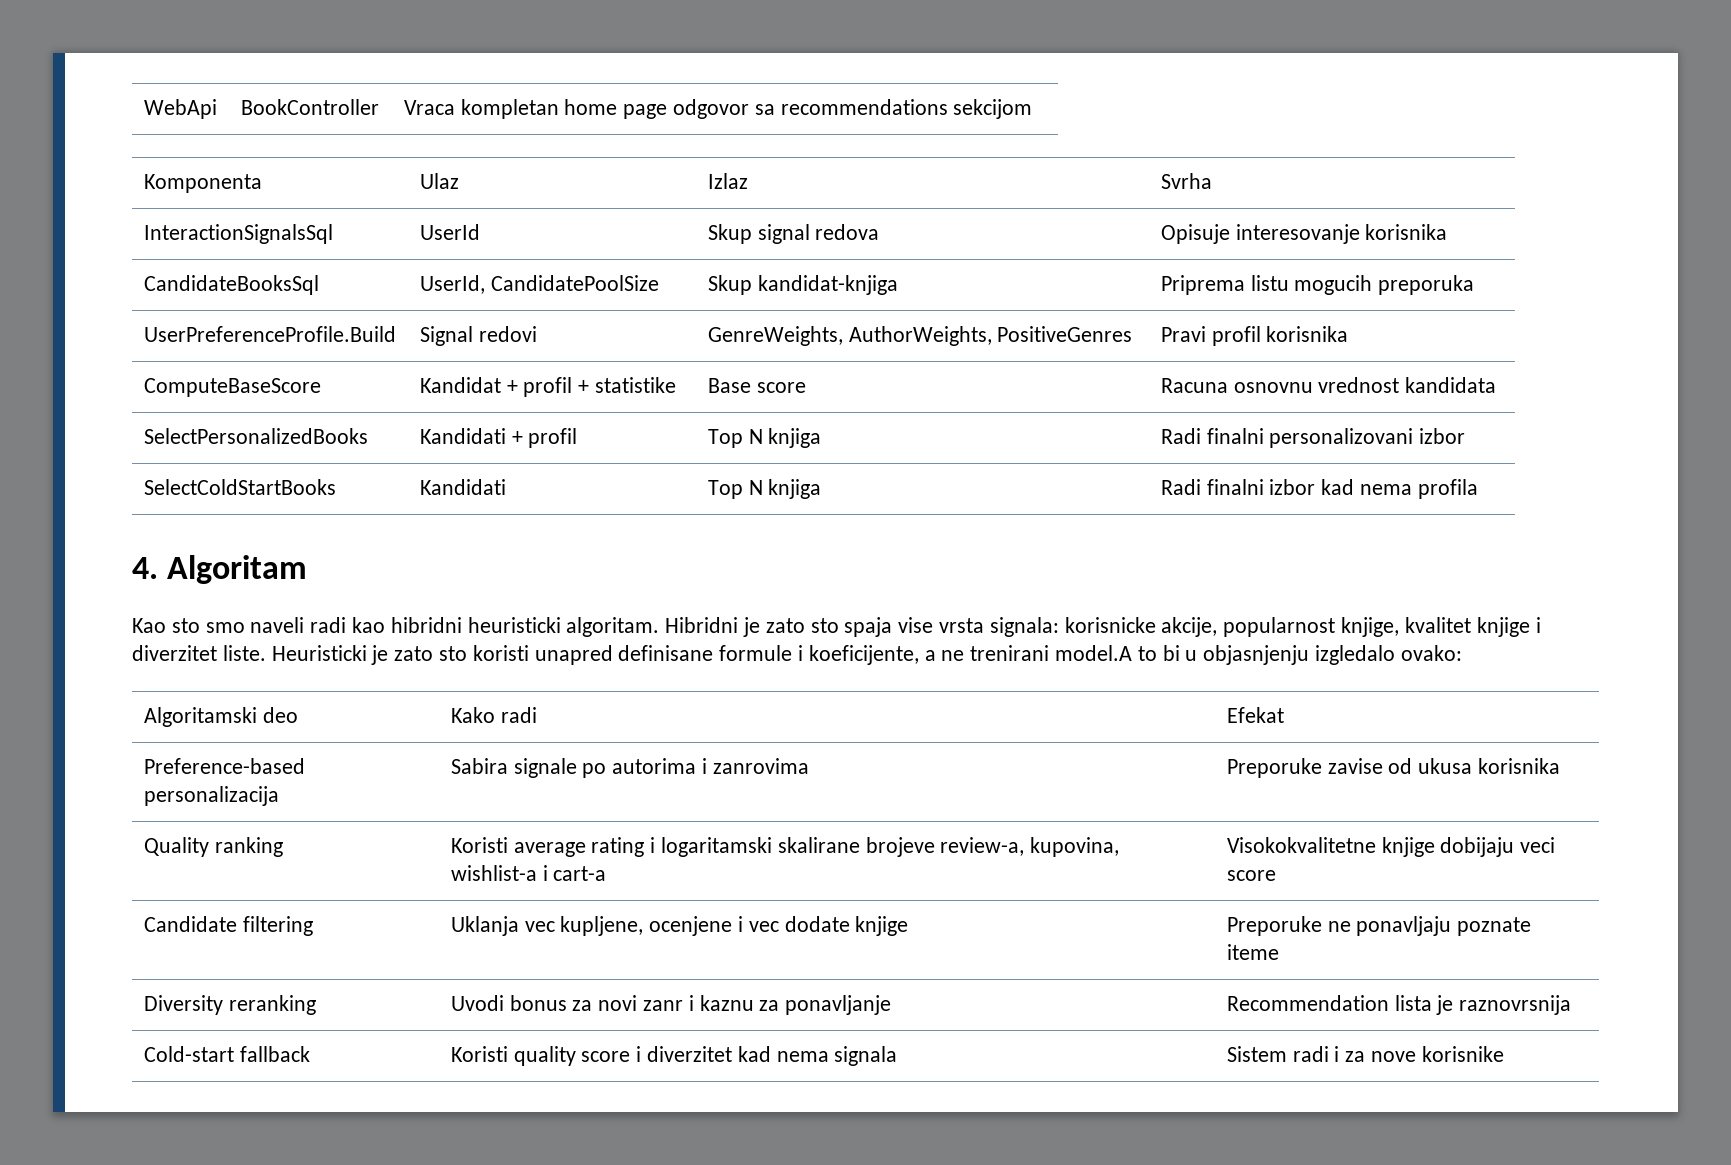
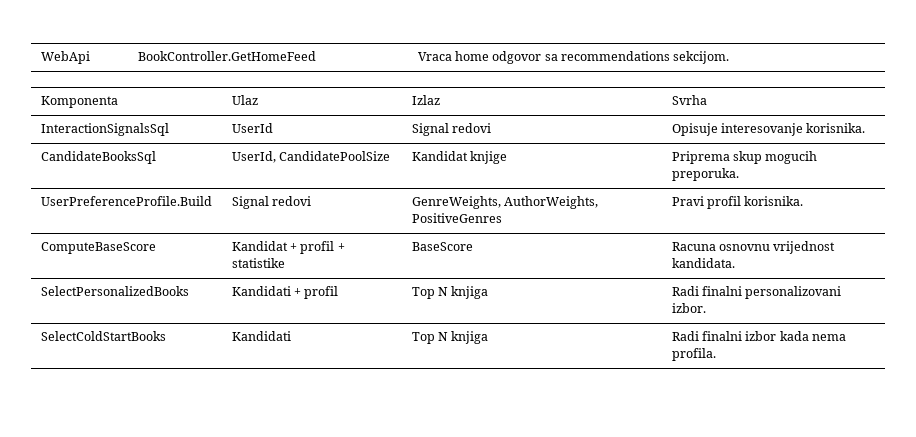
- WebApi | BookController | Vraca kompletan home page odgovor sa recommendations sekcijom
+ WebApi | BookController.GetHomeFeed | Vraca home odgovor sa recommendations sekcijom.
- InteractionSignalsSql | UserId | Skup signal redova | Opisuje interesovanje korisnika
+ InteractionSignalsSql | UserId | Signal redovi | Opisuje interesovanje korisnika.
- CandidateBooksSql | UserId, CandidatePoolSize | Skup kandidat-knjiga | Priprema listu mogucih preporuka
+ CandidateBooksSql | UserId, CandidatePoolSize | Kandidat knjige | Priprema skup mogucih preporuka.
- UserPreferenceProfile.Build | Signal redovi | GenreWeights, AuthorWeights, PositiveGenres | Pravi profil korisnika
+ UserPreferenceProfile.Build | Signal redovi | GenreWeights, AuthorWeights, PositiveGenres | Pravi profil korisnika.
- ComputeBaseScore | Kandidat + profil + statistike | Base score | Racuna osnovnu vrednost kandidata
+ ComputeBaseScore | Kandidat + profil + statistike | BaseScore | Racuna osnovnu vrijednost kandidata.
- SelectPersonalizedBooks | Kandidati + profil | Top N knjiga | Radi finalni personalizovani izbor
+ SelectPersonalizedBooks | Kandidati + profil | Top N knjiga | Radi finalni personalizovani izbor.
- SelectColdStartBooks | Kandidati | Top N knjiga | Radi finalni izbor kad nema profila
- 4. Algoritam
- Kao sto smo naveli radi kao hibridni heuristicki algoritam. Hibridni je zato sto spaja vise vrsta signala: korisnicke akcije, popularnost knjige, kvalitet knjige i diverzitet liste. Heuristicki je zato sto koristi unapred definisane formule i koeficijente, a ne trenirani model.A to bi u objasnjenju izgledalo ovako:
- Algoritamski deo | Kako radi | Efekat
- Preference-based personalizacija | Sabira signale po autorima i zanrovima | Preporuke zavise od ukusa korisnika
- Quality ranking | Koristi average rating i logaritamski skalirane brojeve review-a, kupovina, wishlist-a i cart-a | Visokokvalitetne knjige dobijaju veci score
- Candidate filtering | Uklanja vec kupljene, ocenjene i vec dodate knjige | Preporuke ne ponavljaju poznate iteme
- Diversity reranking | Uvodi bonus za novi zanr i kaznu za ponavljanje | Recommendation lista je raznovrsnija
- Cold-start fallback | Koristi quality score i diverzitet kad nema signala | Sistem radi i za nove korisnike
+ SelectColdStartBooks | Kandidati | Top N knjiga | Radi finalni izbor kada nema profila.

